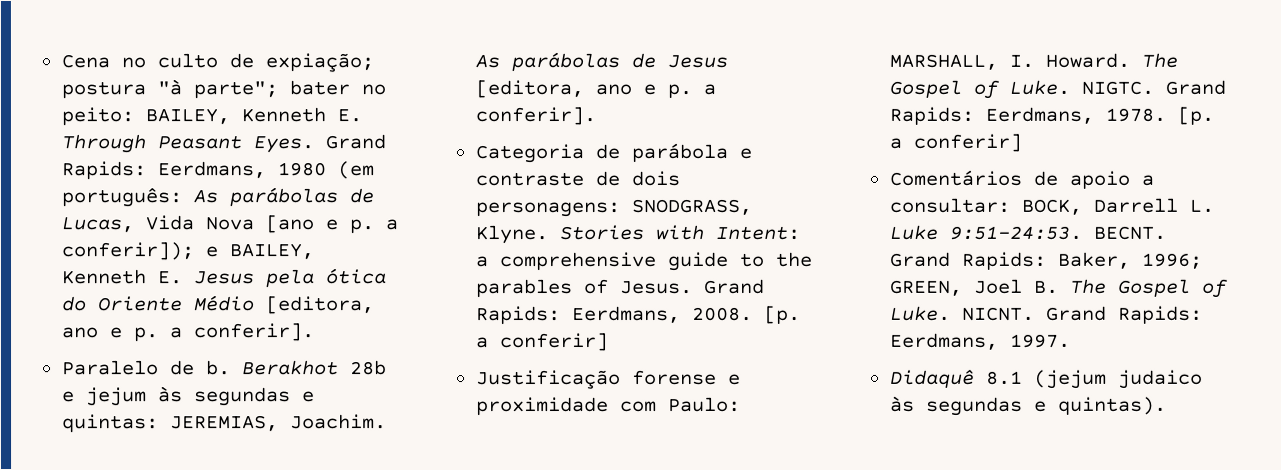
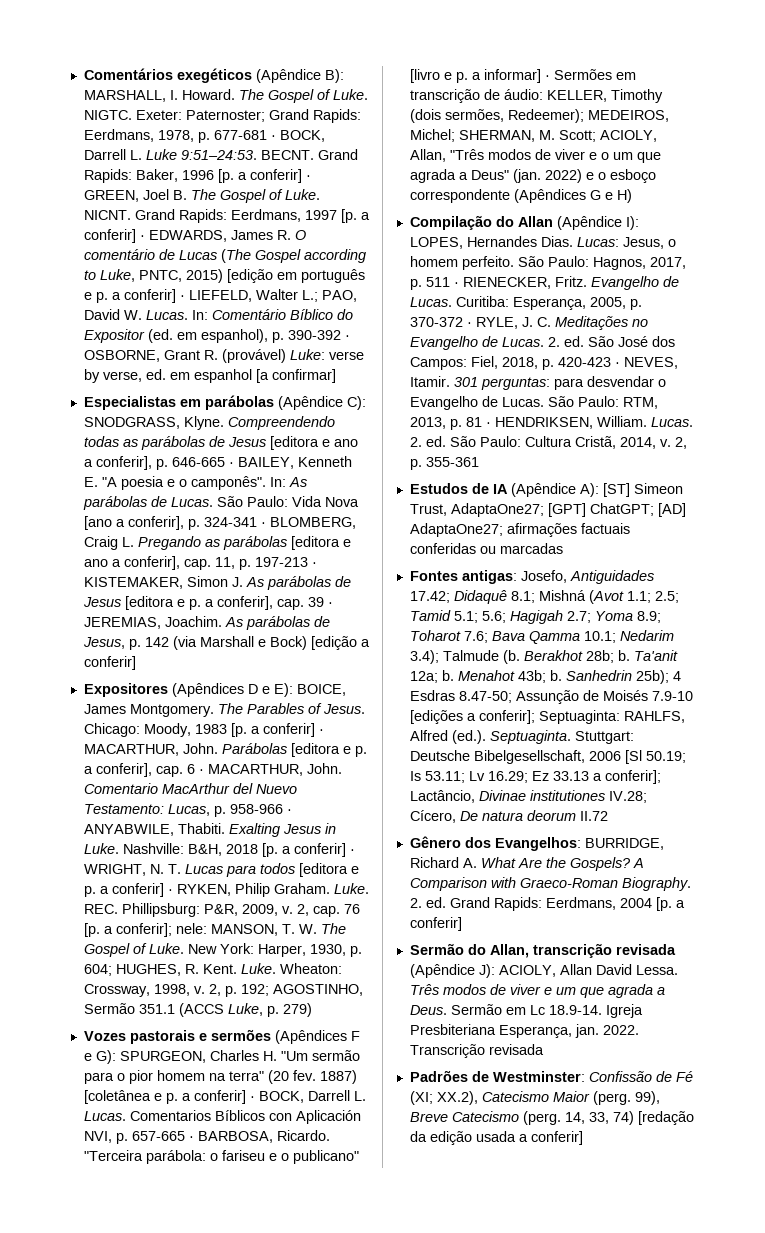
- Cena no culto de expiação; postura "à parte"; bater no peito: BAILEY, Kenneth E. Through Peasant Eyes. Grand Rapids: Eerdmans, 1980 (em português: As parábolas de Lucas, Vida Nova [ano e p. a conferir]); e BAILEY, Kenneth E. Jesus pela ótica do Oriente Médio [editora, ano e p. a conferir].
- Paralelo de b. Berakhot 28b e jejum às segundas e quintas: JEREMIAS, Joachim. As parábolas de Jesus [editora, ano e p. a conferir].
- Categoria de parábola e contraste de dois personagens: SNODGRASS, Klyne. Stories with Intent: a comprehensive guide to the parables of Jesus. Grand Rapids: Eerdmans, 2008. [p. a conferir]
- Justificação forense e proximidade com Paulo: MARSHALL, I. Howard.
+ Comentários exegéticos (Apêndice B): MARSHALL, I. Howard.
- Grand Rapids: Eerdmans, 1978. [p. a conferir]
- Comentários de apoio a consultar: BOCK, Darrell L. Luke 9:51–24:53.
+ Exeter: Paternoster; Grand Rapids: Eerdmans, 1978, p. 677-681 · BOCK, Darrell L. Luke 9:51–24:53.
- Grand Rapids: Baker, 1996; GREEN, Joel B. The Gospel of Luke.
+ Grand Rapids: Baker, 1996 [p. a conferir] · GREEN, Joel B. The Gospel of Luke.
- Grand Rapids: Eerdmans, 1997.
- Didaquê 8.1 (jejum judaico às segundas e quintas).
+ Grand Rapids: Eerdmans, 1997 [p. a conferir] · EDWARDS, James R. O comentário de Lucas (The Gospel according to Luke, PNTC, 2015) [edição em português e p. a conferir] · LIEFELD, Walter L.; PAO, David W. Lucas. In: Comentário Bíblico do Expositor (ed. em espanhol), p. 390-392 · OSBORNE, Grant R. (provável) Luke: verse by verse, ed. em espanhol [a confirmar]
+ Especialistas em parábolas (Apêndice C): SNODGRASS, Klyne. Compreendendo todas as parábolas de Jesus [editora e ano a conferir], p. 646-665 · BAILEY, Kenneth E. "A poesia e o camponês". In: As parábolas de Lucas. São Paulo: Vida Nova [ano a conferir], p. 324-341 · BLOMBERG, Craig L. Pregando as parábolas [editora e ano a conferir], cap. 11, p. 197-213 · KISTEMAKER, Simon J. As parábolas de Jesus [editora e p. a conferir], cap. 39 · JEREMIAS, Joachim. As parábolas de Jesus, p. 142 (via Marshall e Bock) [edição a conferir]
+ Expositores (Apêndices D e E): BOICE, James Montgomery. The Parables of Jesus. Chicago: Moody, 1983 [p. a conferir] · MACARTHUR, John. Parábolas [editora e p. a conferir], cap. 6 · MACARTHUR, John. Comentario MacArthur del Nuevo Testamento: Lucas, p. 958-966 · ANYABWILE, Thabiti. Exalting Jesus in Luke. Nashville: B&H, 2018 [p. a conferir] · WRIGHT, N. T. Lucas para todos [editora e p. a conferir] · RYKEN, Philip Graham. Luke. REC. Phillipsburg: P&R, 2009, v. 2, cap. 76 [p. a conferir]; nele: MANSON, T. W. The Gospel of Luke. New York: Harper, 1930, p. 604; HUGHES, R. Kent. Luke. Wheaton: Crossway, 1998, v. 2, p. 192; AGOSTINHO, Sermão 351.1 (ACCS Luke, p. 279)
+ Vozes pastorais e sermões (Apêndices F e G): SPURGEON, Charles H. "Um sermão para o pior homem na terra" (20 fev. 1887) [coletânea e p. a conferir] · BOCK, Darrell L. Lucas. Comentarios Bíblicos con Aplicación NVI, p. 657-665 · BARBOSA, Ricardo. "Terceira parábola: o fariseu e o publicano" [livro e p. a informar] · Sermões em transcrição de áudio: KELLER, Timothy (dois sermões, Redeemer); MEDEIROS, Michel; SHERMAN, M. Scott; ACIOLY, Allan, "Três modos de viver e o um que agrada a Deus" (jan. 2022) e o esboço correspondente (Apêndices G e H)
+ Compilação do Allan (Apêndice I): LOPES, Hernandes Dias. Lucas: Jesus, o homem perfeito. São Paulo: Hagnos, 2017, p. 511 · RIENECKER, Fritz. Evangelho de Lucas. Curitiba: Esperança, 2005, p. 370-372 · RYLE, J. C. Meditações no Evangelho de Lucas. 2. ed. São José dos Campos: Fiel, 2018, p. 420-423 · NEVES, Itamir. 301 perguntas: para desvendar o Evangelho de Lucas. São Paulo: RTM, 2013, p. 81 · HENDRIKSEN, William. Lucas. 2. ed. São Paulo: Cultura Cristã, 2014, v. 2, p. 355-361
+ Estudos de IA (Apêndice A): [ST] Simeon Trust, AdaptaOne27; [GPT] ChatGPT; [AD] AdaptaOne27; afirmações factuais conferidas ou marcadas
+ Fontes antigas: Josefo, Antiguidades 17.42; Didaquê 8.1; Mishná (Avot 1.1; 2.5; Tamid 5.1; 5.6; Hagigah 2.7; Yoma 8.9; Toharot 7.6; Bava Qamma 10.1; Nedarim 3.4); Talmude (b. Berakhot 28b; b. Ta'anit 12a; b. Menahot 43b; b. Sanhedrin 25b); 4 Esdras 8.47-50; Assunção de Moisés 7.9-10 [edições a conferir]; Septuaginta: RAHLFS, Alfred (ed.). Septuaginta. Stuttgart: Deutsche Bibelgesellschaft, 2006 [Sl 50.19; Is 53.11; Lv 16.29; Ez 33.13 a conferir]; Lactâncio, Divinae institutiones IV.28; Cícero, De natura deorum II.72
+ Gênero dos Evangelhos: BURRIDGE, Richard A. What Are the Gospels? A Comparison with Graeco-Roman Biography. 2. ed. Grand Rapids: Eerdmans, 2004 [p. a conferir]
+ Sermão do Allan, transcrição revisada (Apêndice J): ACIOLY, Allan David Lessa. Três modos de viver e um que agrada a Deus. Sermão em Lc 18.9-14. Igreja Presbiteriana Esperança, jan. 2022. Transcrição revisada
+ Padrões de Westminster: Confissão de Fé (XI; XX.2), Catecismo Maior (perg. 99), Breve Catecismo (perg. 14, 33, 74) [redação da edição usada a conferir]

